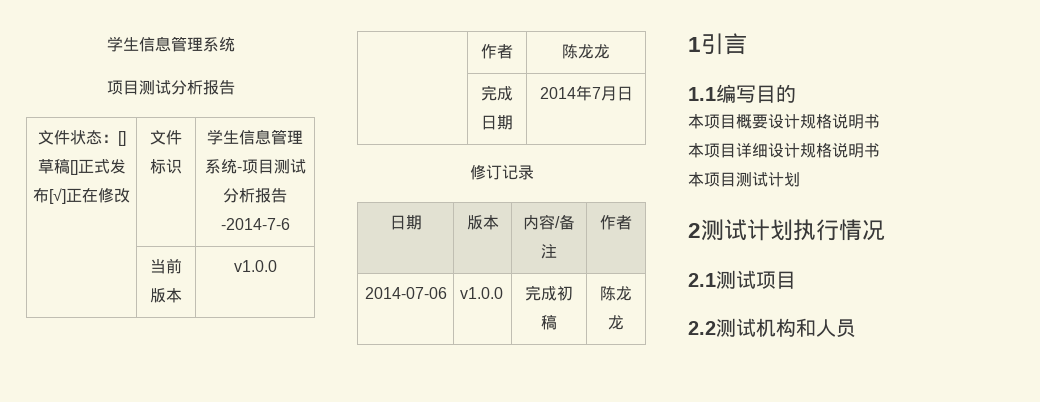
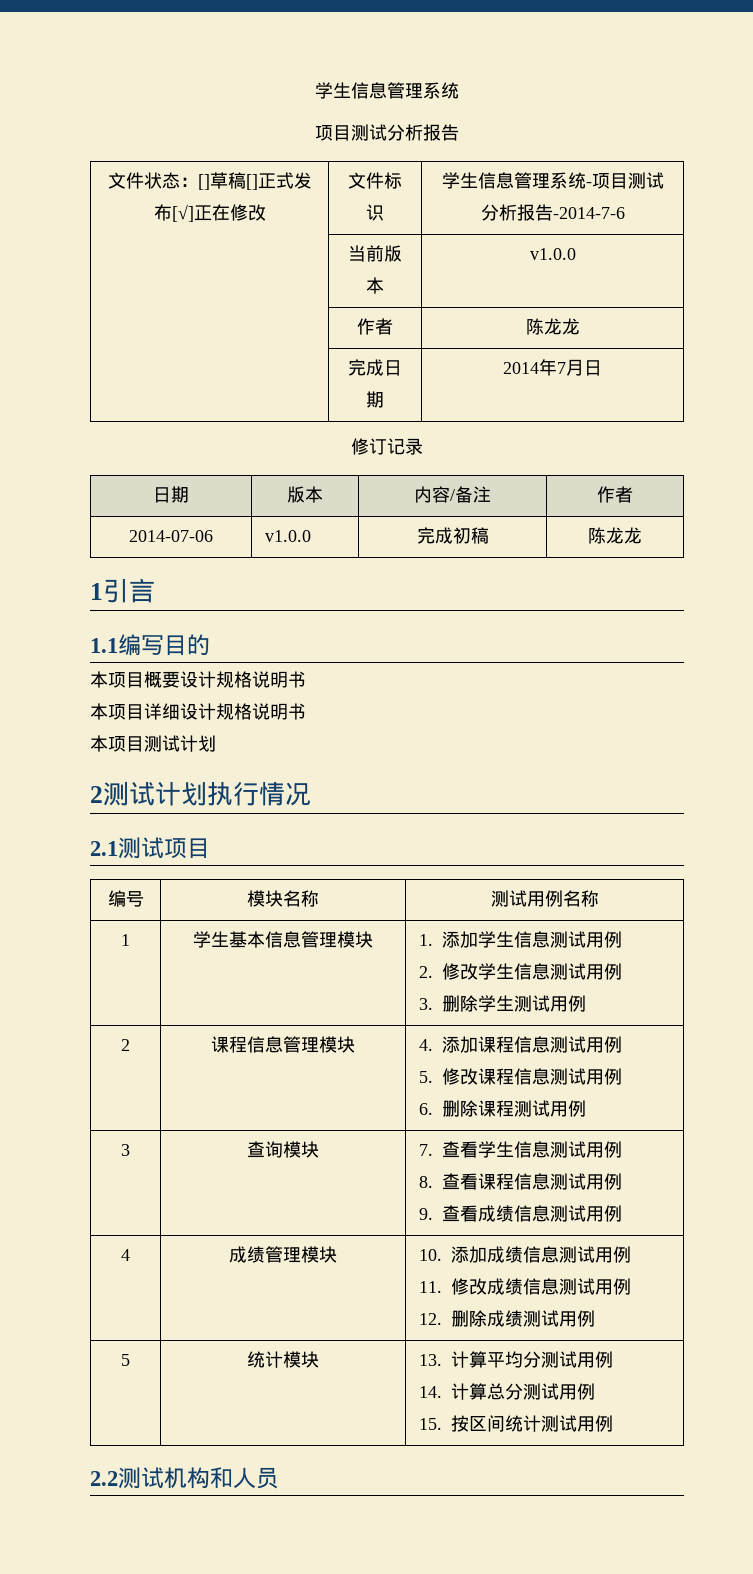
+ 编号 | 模块名称 | 测试用例名称
+ 1 | 学生基本信息管理模块 | 1.添加学生信息测试用例
+ 2.修改学生信息测试用例
+ 3.删除学生测试用例
+ 2 | 课程信息管理模块 | 4.添加课程信息测试用例
+ 5.修改课程信息测试用例
+ 6.删除课程测试用例
+ 3 | 查询模块 | 7.查看学生信息测试用例
+ 8.查看课程信息测试用例
+ 9.查看成绩信息测试用例
+ 4 | 成绩管理模块 | 10.添加成绩信息测试用例
+ 11.修改成绩信息测试用例
+ 12.删除成绩测试用例
+ 5 | 统计模块 | 13.计算平均分测试用例
+ 14.计算总分测试用例
+ 15.按区间统计测试用例

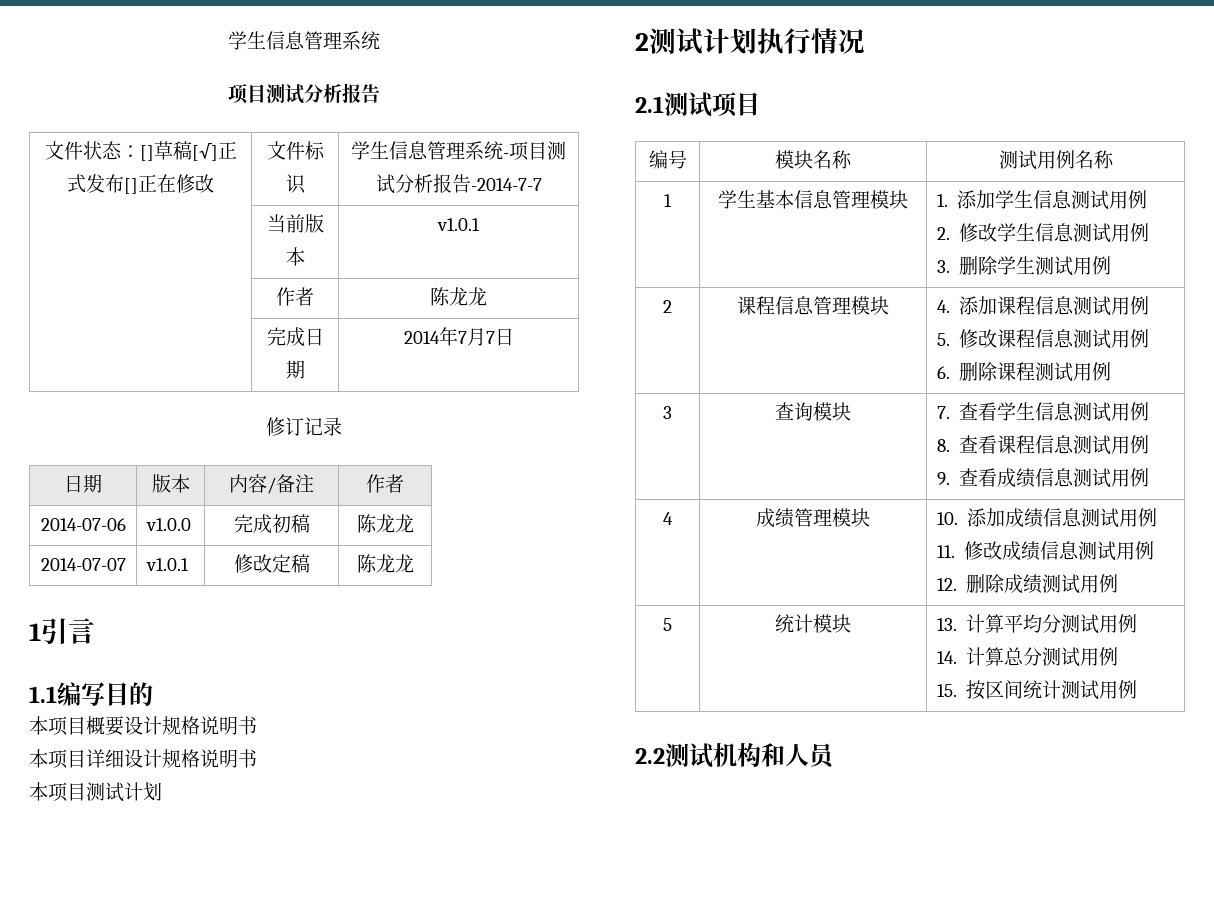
- 文件状态：[]草稿[]正式发布[√]正在修改 | 文件标识 | 学生信息管理系统-项目测试分析报告-2014-7-6
+ 文件状态：[]草稿[√]正式发布[]正在修改 | 文件标识 | 学生信息管理系统-项目测试分析报告-2014-7-7
- | 当前版本 | v1.0.0
+ | 当前版本 | v1.0.1
- | 完成日期 | 2014年7月日
+ | 完成日期 | 2014年7月7日
+ 2014-07-07 | v1.0.1 | 修改定稿 | 陈龙龙

